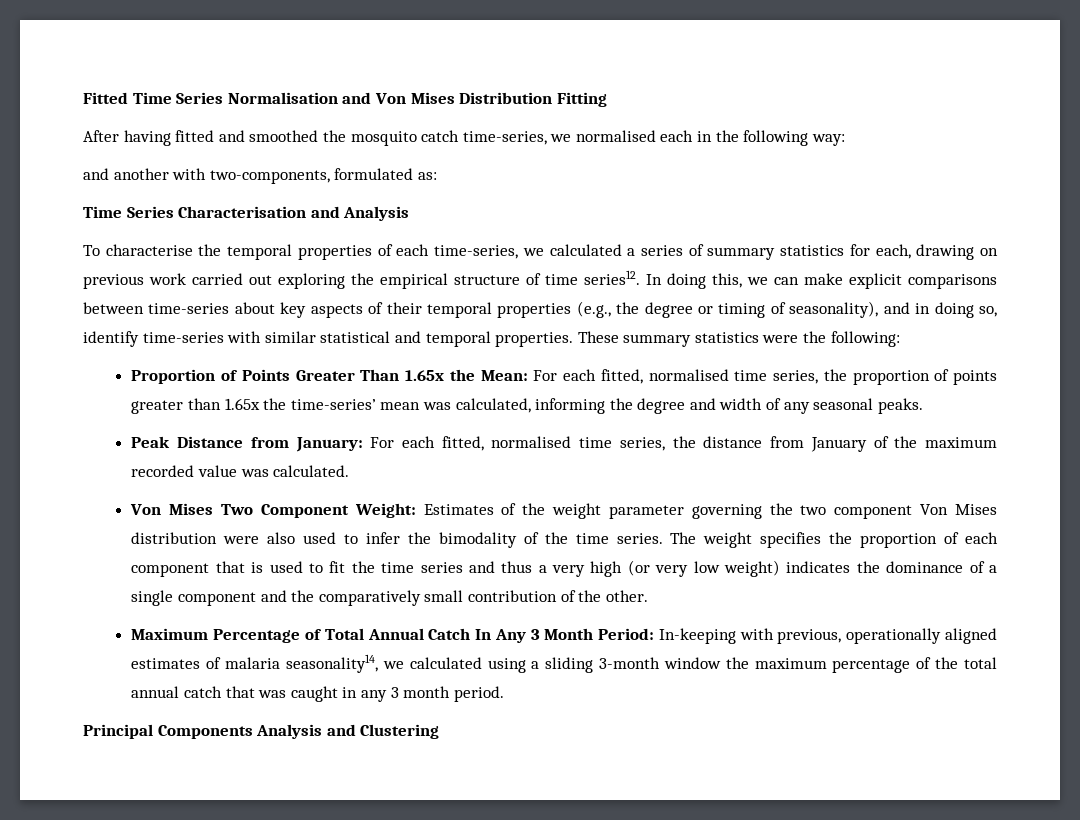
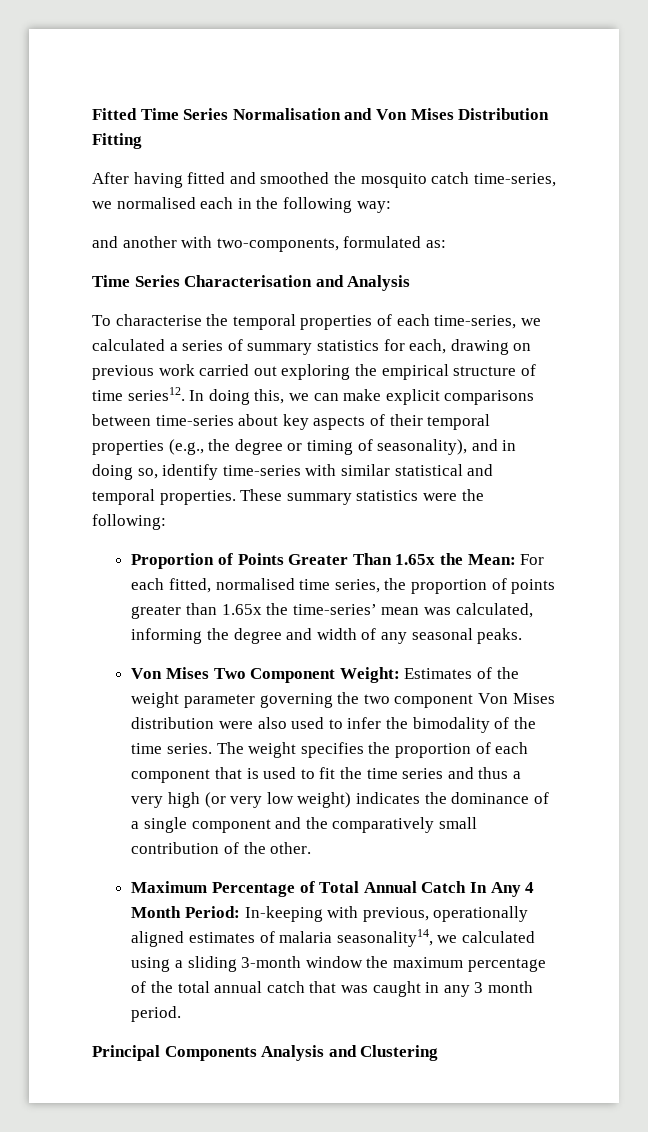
- Peak Distance from January: For each fitted, normalised time series, the distance from January of the maximum recorded value was calculated.
- Maximum Percentage of Total Annual Catch In Any 3 Month Period: In-keeping with previous, operationally aligned estimates of malaria seasonality14, we calculated using a sliding 3-month window the maximum percentage of the total annual catch that was caught in any 3 month period.
+ Maximum Percentage of Total Annual Catch In Any 4 Month Period: In-keeping with previous, operationally aligned estimates of malaria seasonality14, we calculated using a sliding 3-month window the maximum percentage of the total annual catch that was caught in any 3 month period.

